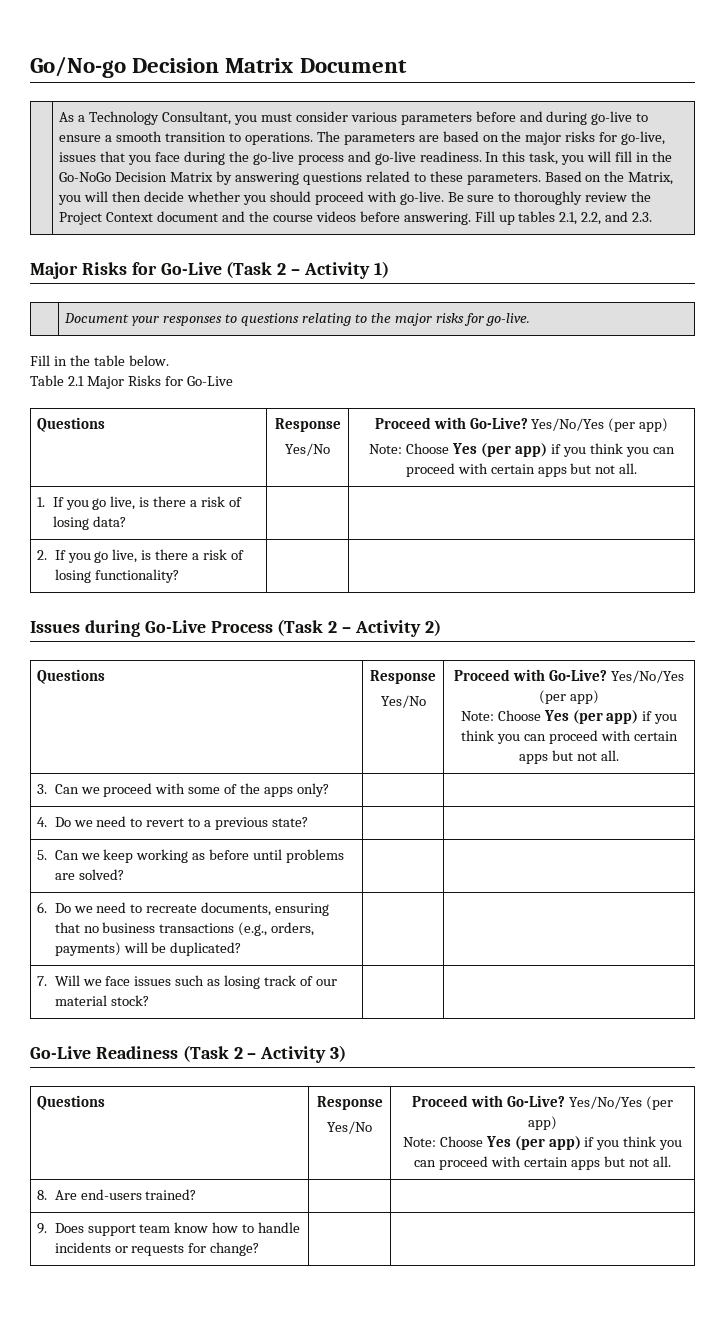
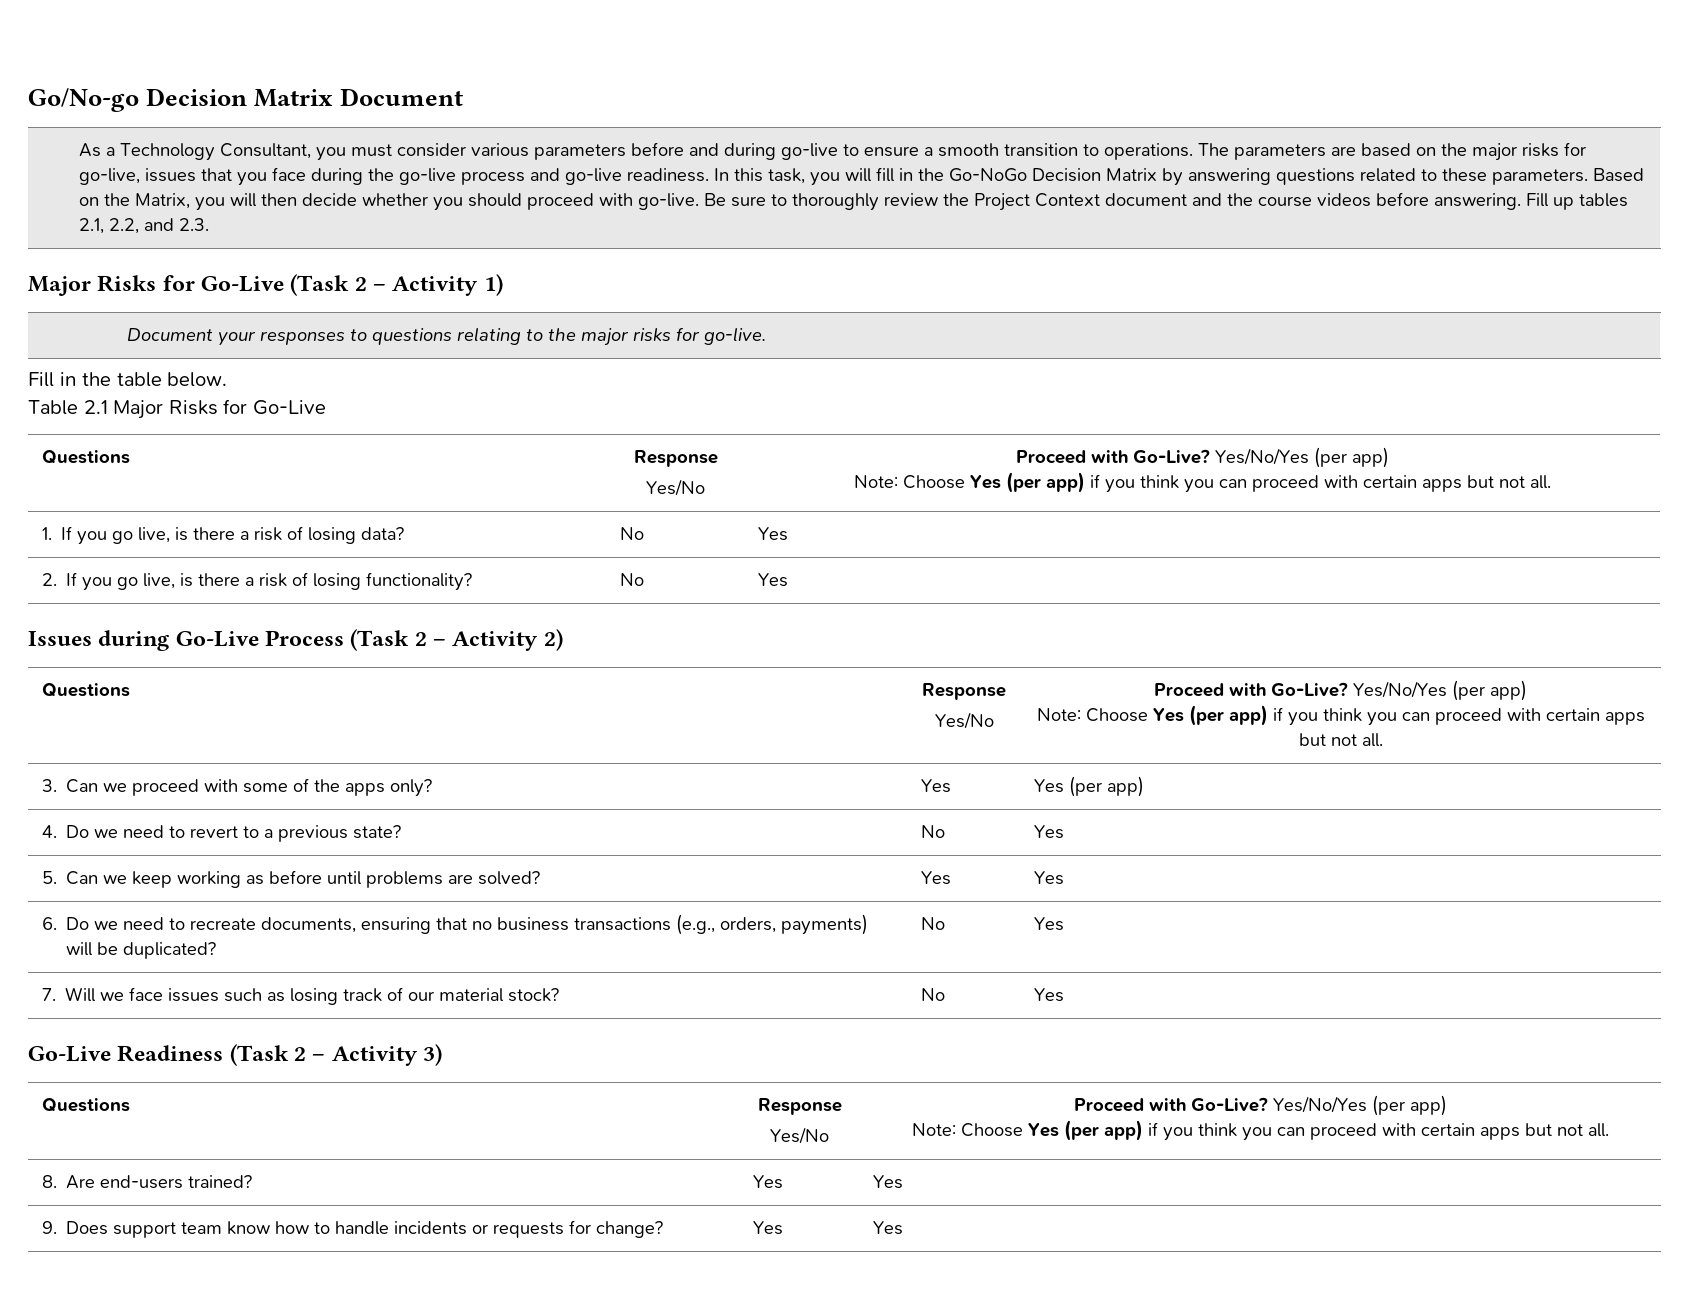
- 1. If you go live, is there a risk of losing data? | |
+ 1. If you go live, is there a risk of losing data? | No | Yes
- 2. If you go live, is there a risk of losing functionality? | |
+ 2. If you go live, is there a risk of losing functionality? | No | Yes
- 3. Can we proceed with some of the apps only? | |
+ 3. Can we proceed with some of the apps only? | Yes | Yes (per app)
- 4. Do we need to revert to a previous state? | |
+ 4. Do we need to revert to a previous state? | No | Yes
- 5. Can we keep working as before until problems are solved? | |
+ 5. Can we keep working as before until problems are solved? | Yes | Yes
- 6. Do we need to recreate documents, ensuring that no business transactions (e.g., orders, payments) will be duplicated? | |
+ 6. Do we need to recreate documents, ensuring that no business transactions (e.g., orders, payments) will be duplicated? | No | Yes
- 7. Will we face issues such as losing track of our material stock? | |
+ 7. Will we face issues such as losing track of our material stock? | No | Yes
- 8. Are end-users trained? | |
+ 8. Are end-users trained? | Yes | Yes
- 9. Does support team know how to handle incidents or requests for change? | |
+ 9. Does support team know how to handle incidents or requests for change? | Yes | Yes

